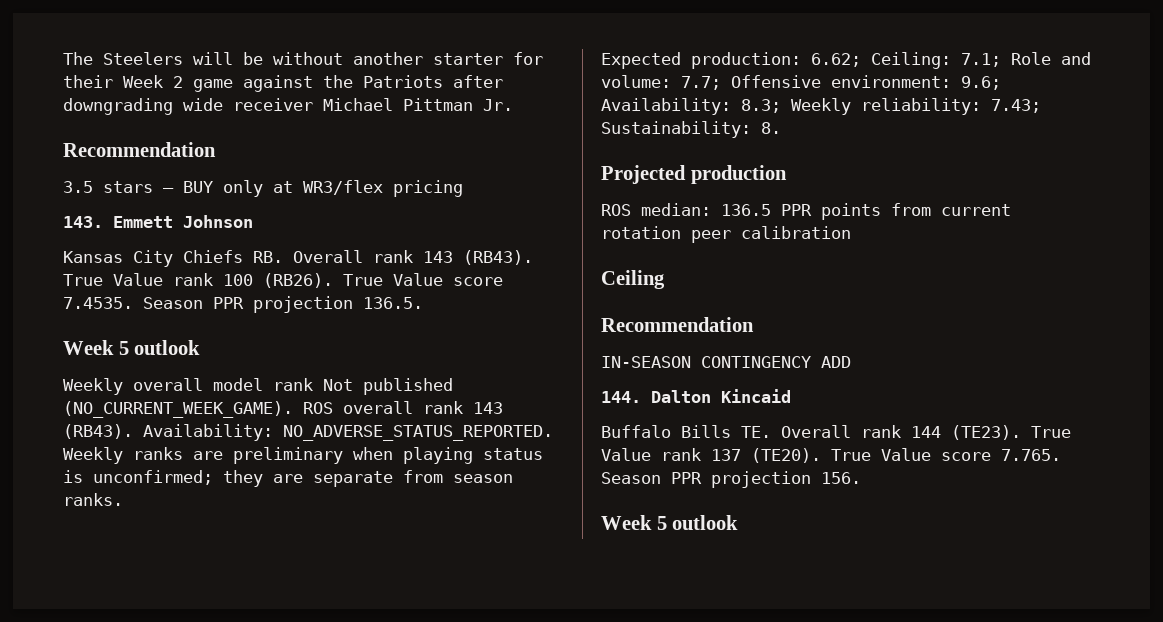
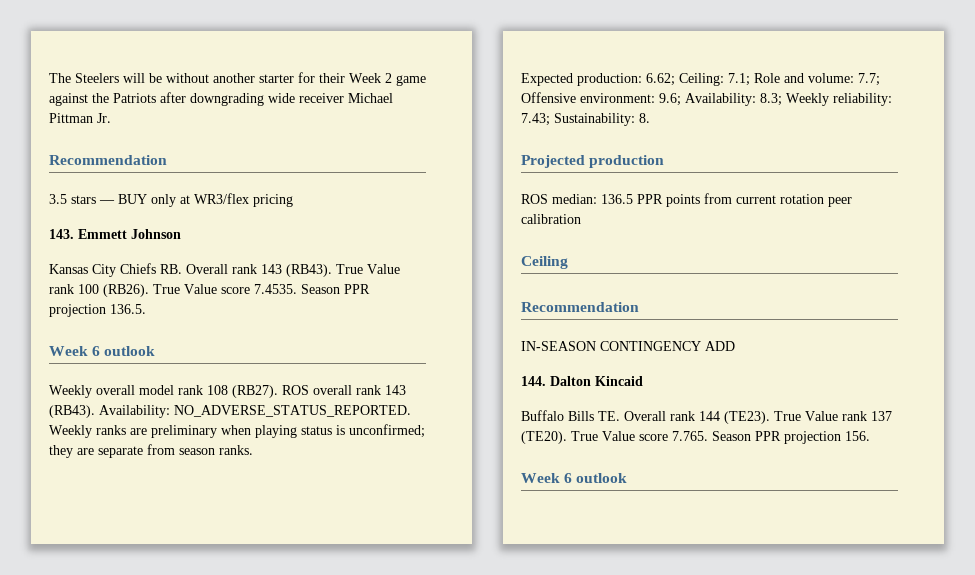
  True Value score 7.4535. Season PPR projection 136.5.
- Week 5 outlook
+ Week 6 outlook
- Weekly overall model rank Not published (NO_CURRENT_WEEK_GAME).
+ Weekly overall model rank 108 (RB27).
  True Value score 7.765. Season PPR projection 156.
- Week 5 outlook
+ Week 6 outlook

